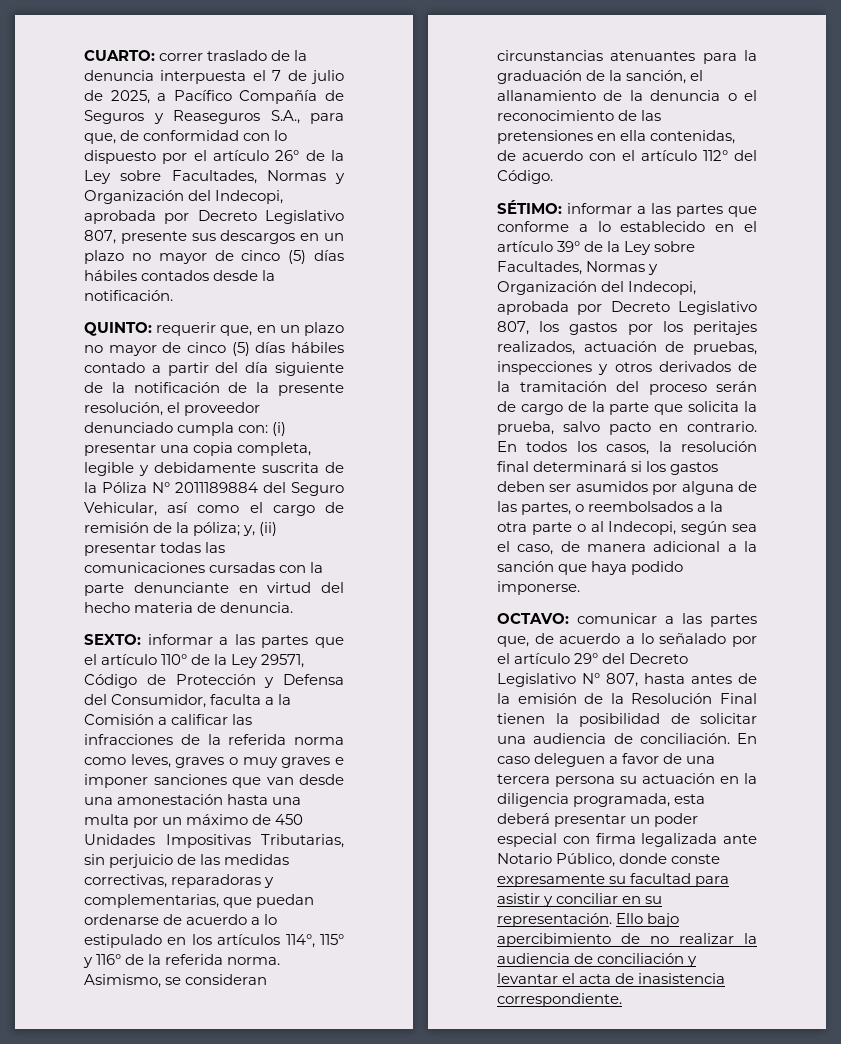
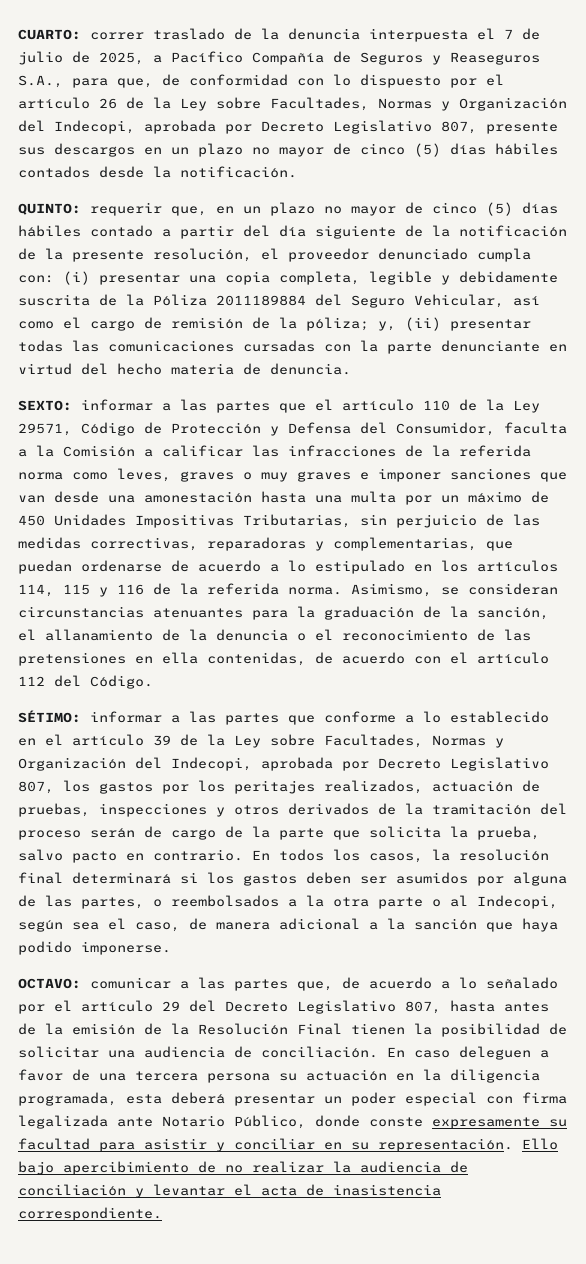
- correr traslado de la denuncia interpuesta el 7 de julio de 2025, a Pacífico Compañía de Seguros y Reaseguros S.A., para que, de conformidad con lo dispuesto por el artículo 26° de la Ley sobre Facultades, Normas y Organización del Indecopi, aprobada por Decreto Legislativo 807, presente sus descargos en un plazo no mayor de cinco (5) días hábiles contados desde la notificación.
+ correr traslado de la denuncia interpuesta el 7 de julio de 2025, a Pacífico Compañía de Seguros y Reaseguros S.A., para que, de conformidad con lo dispuesto por el artículo 26 de la Ley sobre Facultades, Normas y Organización del Indecopi, aprobada por Decreto Legislativo 807, presente sus descargos en un plazo no mayor de cinco (5) días hábiles contados desde la notificación.
- (i) presentar una copia completa, legible y debidamente suscrita de la Póliza N° 2011189884 del Seguro Vehicular, así como el cargo de remisión de la póliza;
+ (i) presentar una copia completa, legible y debidamente suscrita de la Póliza 2011189884 del Seguro Vehicular, así como el cargo de remisión de la póliza;
- informar a las partes que el artículo 110° de la Ley 29571, Código de Protección y Defensa del Consumidor, faculta a la Comisión a calificar las infracciones de la referida norma como leves, graves o muy graves e imponer sanciones que van desde una amonestación hasta una multa por un máximo de 450 Unidades Impositivas Tributarias, sin perjuicio de las medidas correctivas, reparadoras y complementarias, que puedan ordenarse de acuerdo a lo estipulado en los artículos 114°, 115° y 116° de la referida norma.
+ informar a las partes que el artículo 110 de la Ley 29571, Código de Protección y Defensa del Consumidor, faculta a la Comisión a calificar las infracciones de la referida norma como leves, graves o muy graves e imponer sanciones que van desde una amonestación hasta una multa por un máximo de 450 Unidades Impositivas Tributarias, sin perjuicio de las medidas correctivas, reparadoras y complementarias, que puedan ordenarse de acuerdo a lo estipulado en los artículos 114, 115 y 116 de la referida norma.
- Asimismo, se consideran circunstancias atenuantes para la graduación de la sanción, el allanamiento de la denuncia o el reconocimiento de las pretensiones en ella contenidas, de acuerdo con el artículo 112° del Código.
+ Asimismo, se consideran circunstancias atenuantes para la graduación de la sanción, el allanamiento de la denuncia o el reconocimiento de las pretensiones en ella contenidas, de acuerdo con el artículo 112 del Código.
- SÉTIMO: informar a las partes que conforme a lo establecido en el artículo 39° de la Ley sobre Facultades, Normas y Organización del Indecopi, aprobada por Decreto Legislativo 807, los gastos por los peritajes realizados, actuación de pruebas, inspecciones y otros derivados de la tramitación del proceso serán de cargo de la parte que solicita la prueba, salvo pacto en contrario.
+ SÉTIMO: informar a las partes que conforme a lo establecido en el artículo 39 de la Ley sobre Facultades, Normas y Organización del Indecopi, aprobada por Decreto Legislativo 807, los gastos por los peritajes realizados, actuación de pruebas, inspecciones y otros derivados de la tramitación del proceso serán de cargo de la parte que solicita la prueba, salvo pacto en contrario.
- OCTAVO: comunicar a las partes que, de acuerdo a lo señalado por el artículo 29° del Decreto Legislativo N° 807, hasta antes de la emisión de la Resolución Final tienen la posibilidad de solicitar una audiencia de conciliación.
+ OCTAVO: comunicar a las partes que, de acuerdo a lo señalado por el artículo 29 del Decreto Legislativo 807, hasta antes de la emisión de la Resolución Final tienen la posibilidad de solicitar una audiencia de conciliación.

